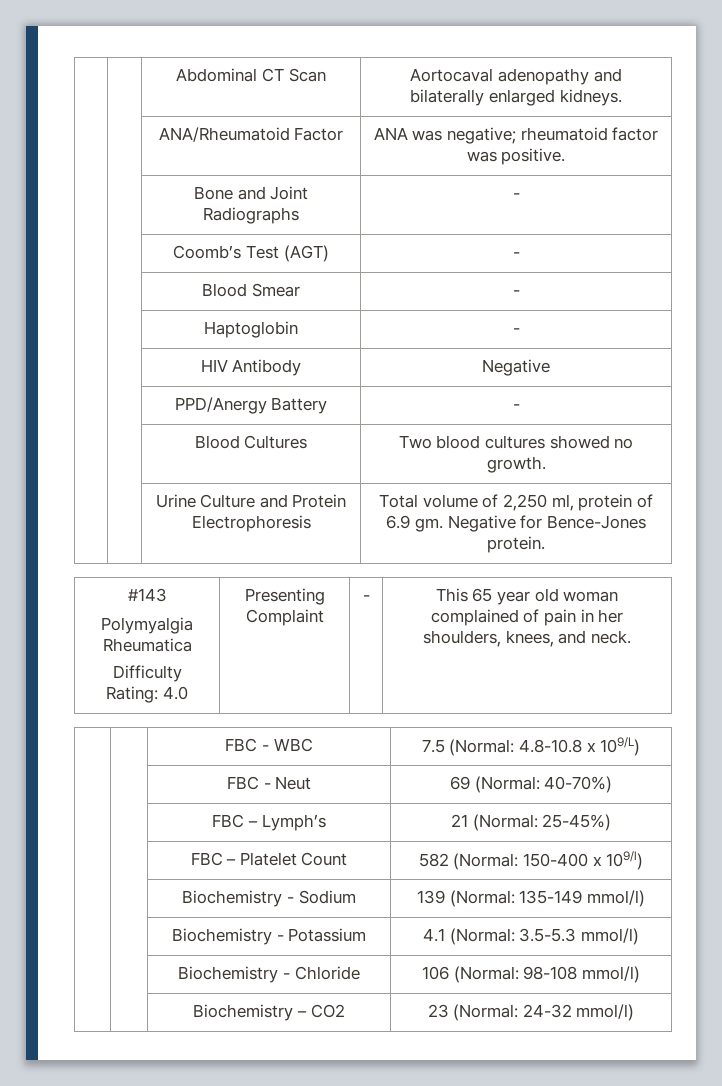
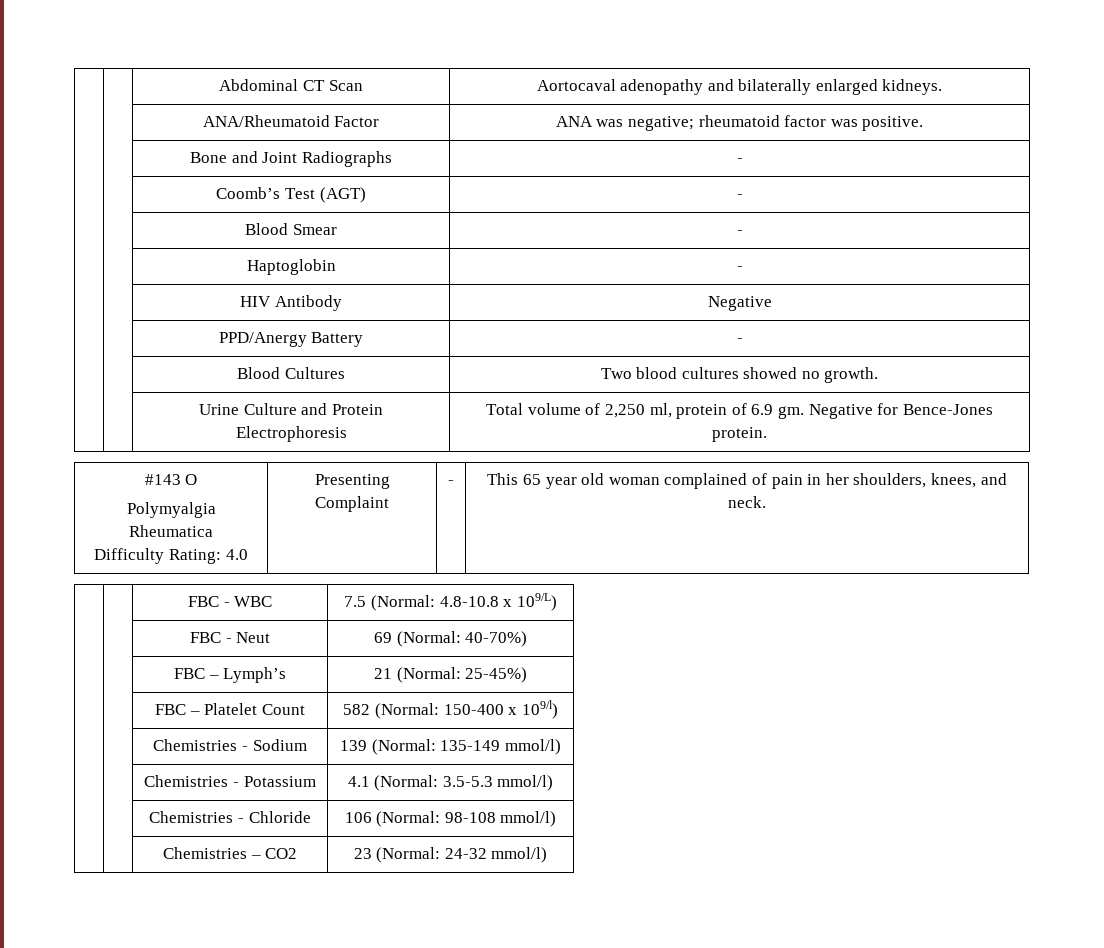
- #143
+ #143 O
- | | Biochemistry - Sodium | 139 (Normal: 135-149 mmol/l)
+ | | Chemistries - Sodium | 139 (Normal: 135-149 mmol/l)
- | | Biochemistry - Potassium | 4.1 (Normal: 3.5-5.3 mmol/l)
+ | | Chemistries - Potassium | 4.1 (Normal: 3.5-5.3 mmol/l)
- | | Biochemistry - Chloride | 106 (Normal: 98-108 mmol/l)
+ | | Chemistries - Chloride | 106 (Normal: 98-108 mmol/l)
- | | Biochemistry – CO2 | 23 (Normal: 24-32 mmol/l)
+ | | Chemistries – CO2 | 23 (Normal: 24-32 mmol/l)

